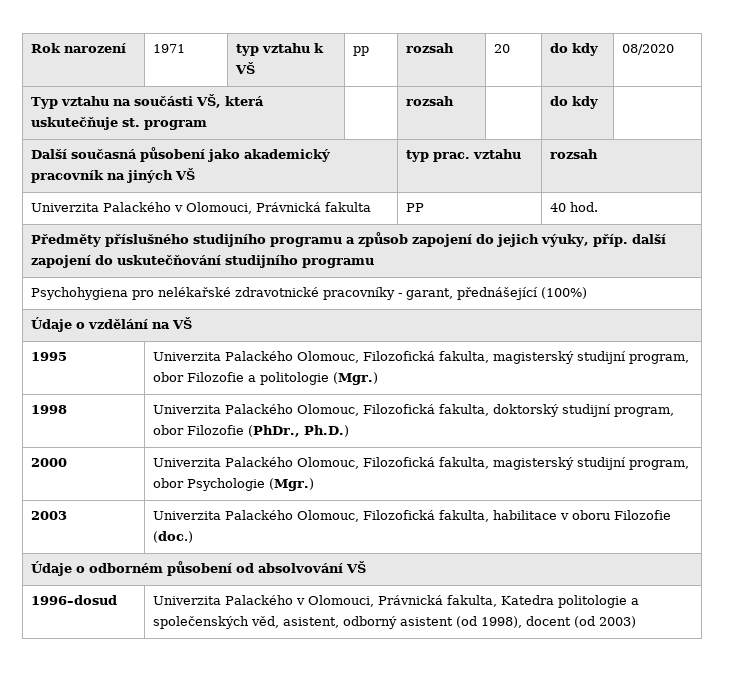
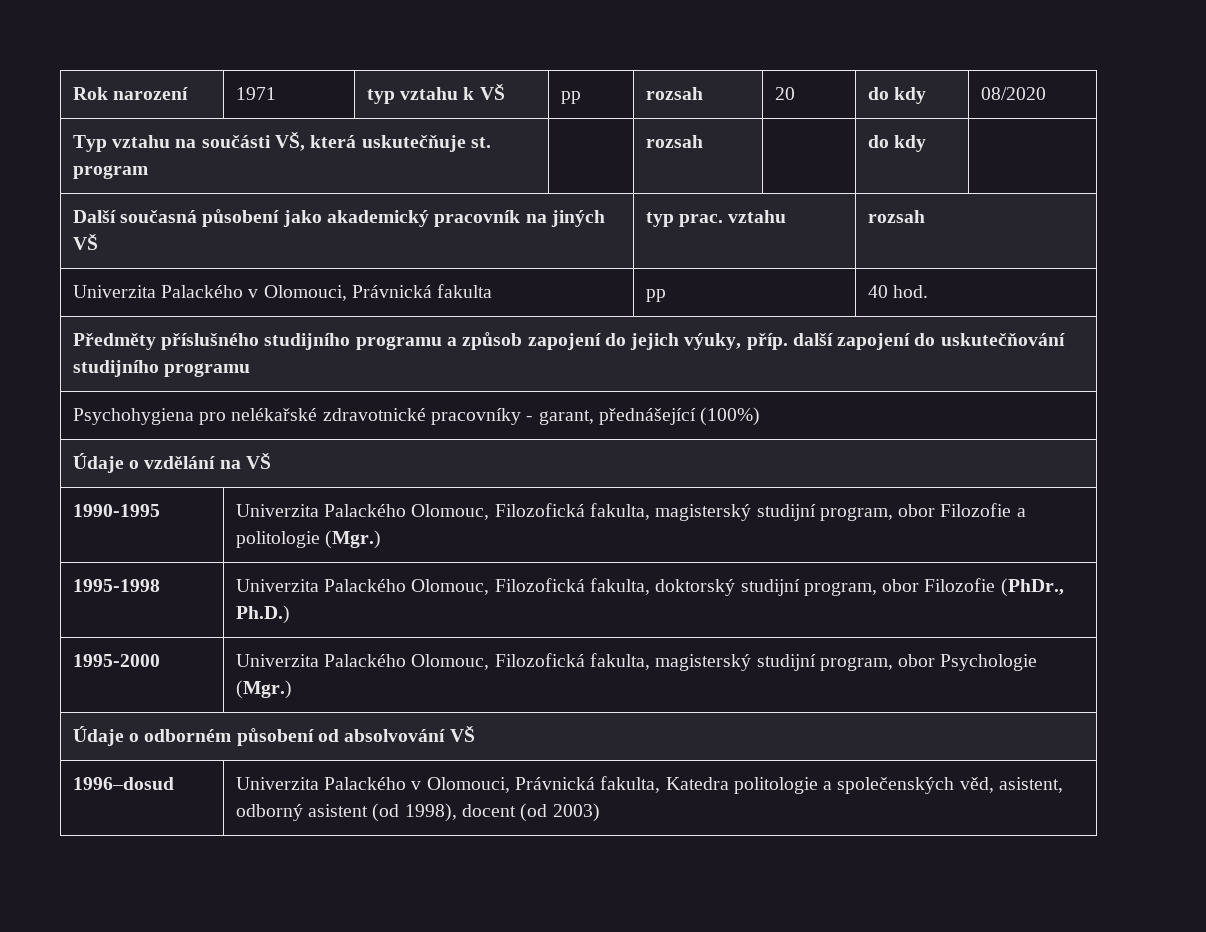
- Univerzita Palackého v Olomouci, Právnická fakulta | PP | 40 hod.
+ Univerzita Palackého v Olomouci, Právnická fakulta | pp | 40 hod.
- 1995 | Univerzita Palackého Olomouc, Filozofická fakulta, magisterský studijní program, obor Filozofie a politologie (Mgr.)
+ 1990-1995 | Univerzita Palackého Olomouc, Filozofická fakulta, magisterský studijní program, obor Filozofie a politologie (Mgr.)
- 1998 | Univerzita Palackého Olomouc, Filozofická fakulta, doktorský studijní program, obor Filozofie (PhDr., Ph.D.)
+ 1995-1998 | Univerzita Palackého Olomouc, Filozofická fakulta, doktorský studijní program, obor Filozofie (PhDr., Ph.D.)
- 2000 | Univerzita Palackého Olomouc, Filozofická fakulta, magisterský studijní program, obor Psychologie (Mgr.)
+ 1995-2000 | Univerzita Palackého Olomouc, Filozofická fakulta, magisterský studijní program, obor Psychologie (Mgr.)
- 2003 | Univerzita Palackého Olomouc, Filozofická fakulta, habilitace v oboru Filozofie (doc.)

